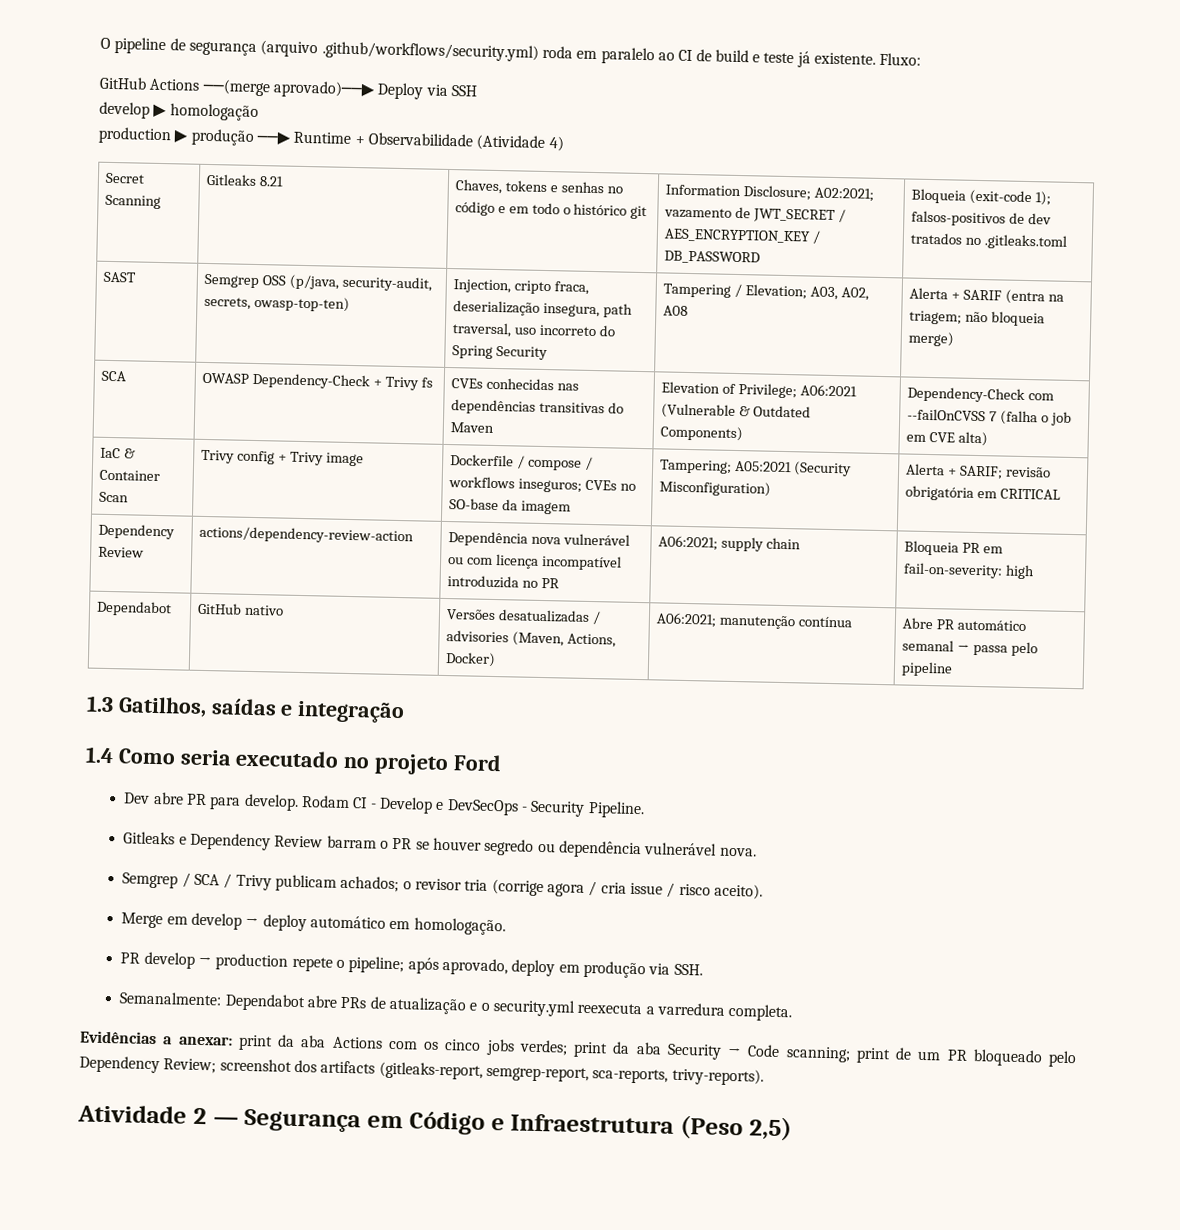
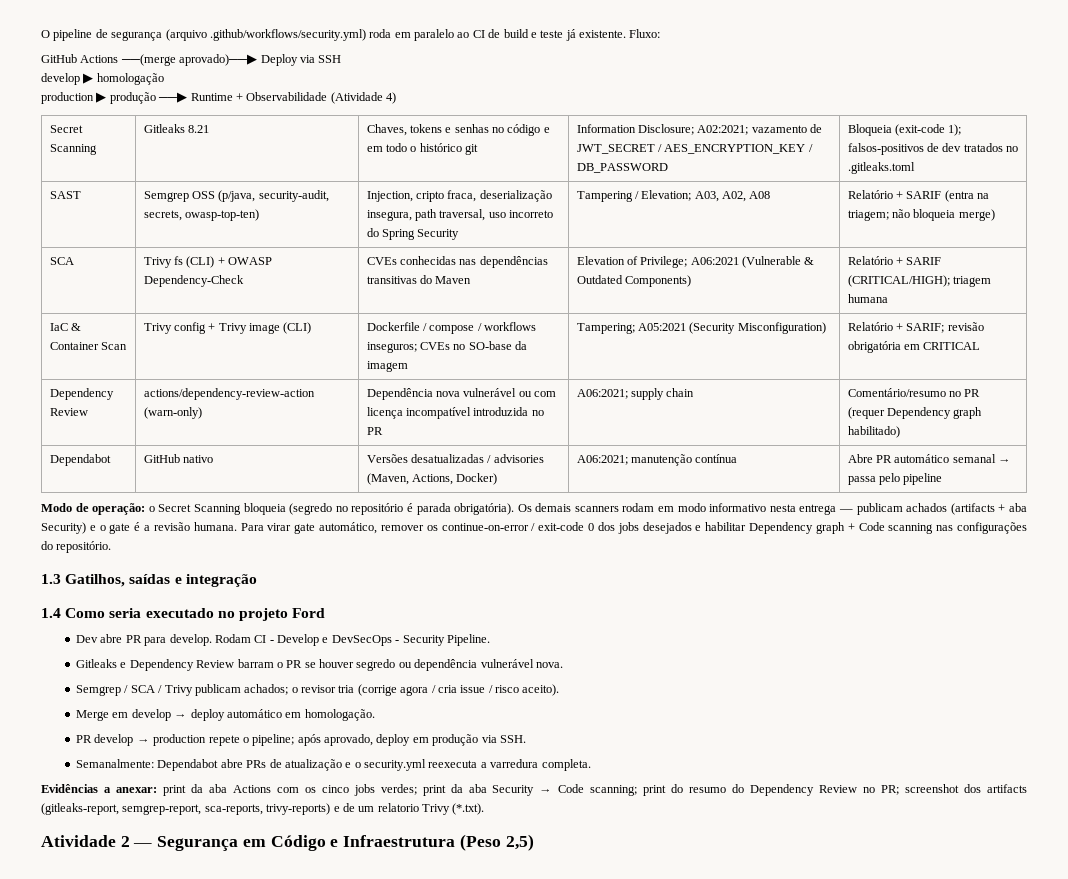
- SAST | Semgrep OSS (p/java, security-audit, secrets, owasp-top-ten) | Injection, cripto fraca, deserialização insegura, path traversal, uso incorreto do Spring Security | Tampering / Elevation; A03, A02, A08 | Alerta + SARIF (entra na triagem; não bloqueia merge)
+ SAST | Semgrep OSS (p/java, security-audit, secrets, owasp-top-ten) | Injection, cripto fraca, deserialização insegura, path traversal, uso incorreto do Spring Security | Tampering / Elevation; A03, A02, A08 | Relatório + SARIF (entra na triagem; não bloqueia merge)
- SCA | OWASP Dependency-Check + Trivy fs | CVEs conhecidas nas dependências transitivas do Maven | Elevation of Privilege; A06:2021 (Vulnerable & Outdated Components) | Dependency-Check com --failOnCVSS 7 (falha o job em CVE alta)
+ SCA | Trivy fs (CLI) + OWASP Dependency-Check | CVEs conhecidas nas dependências transitivas do Maven | Elevation of Privilege; A06:2021 (Vulnerable & Outdated Components) | Relatório + SARIF (CRITICAL/HIGH); triagem humana
- IaC & Container Scan | Trivy config + Trivy image | Dockerfile / compose / workflows inseguros; CVEs no SO-base da imagem | Tampering; A05:2021 (Security Misconfiguration) | Alerta + SARIF; revisão obrigatória em CRITICAL
+ IaC & Container Scan | Trivy config + Trivy image (CLI) | Dockerfile / compose / workflows inseguros; CVEs no SO-base da imagem | Tampering; A05:2021 (Security Misconfiguration) | Relatório + SARIF; revisão obrigatória em CRITICAL
- Dependency Review | actions/dependency-review-action | Dependência nova vulnerável ou com licença incompatível introduzida no PR | A06:2021; supply chain | Bloqueia PR em fail-on-severity: high
+ Dependency Review | actions/dependency-review-action (warn-only) | Dependência nova vulnerável ou com licença incompatível introduzida no PR | A06:2021; supply chain | Comentário/resumo no PR (requer Dependency graph habilitado)
+ Modo de operação: o Secret Scanning bloqueia (segredo no repositório é parada obrigatória). Os demais scanners rodam em modo informativo nesta entrega — publicam achados (artifacts + aba Security) e o gate é a revisão humana. Para virar gate automático, remover os continue-on-error / exit-code 0 dos jobs desejados e habilitar Dependency graph + Code scanning nas configurações do repositório.
- Evidências a anexar: print da aba Actions com os cinco jobs verdes; print da aba Security → Code scanning; print de um PR bloqueado pelo Dependency Review; screenshot dos artifacts (gitleaks-report, semgrep-report, sca-reports, trivy-reports).
+ Evidências a anexar: print da aba Actions com os cinco jobs verdes; print da aba Security → Code scanning; print do resumo do Dependency Review no PR; screenshot dos artifacts (gitleaks-report, semgrep-report, sca-reports, trivy-reports) e de um relatorio Trivy (*.txt).

